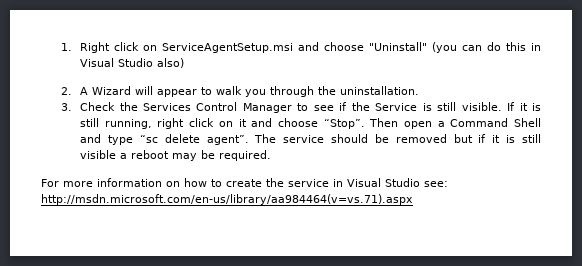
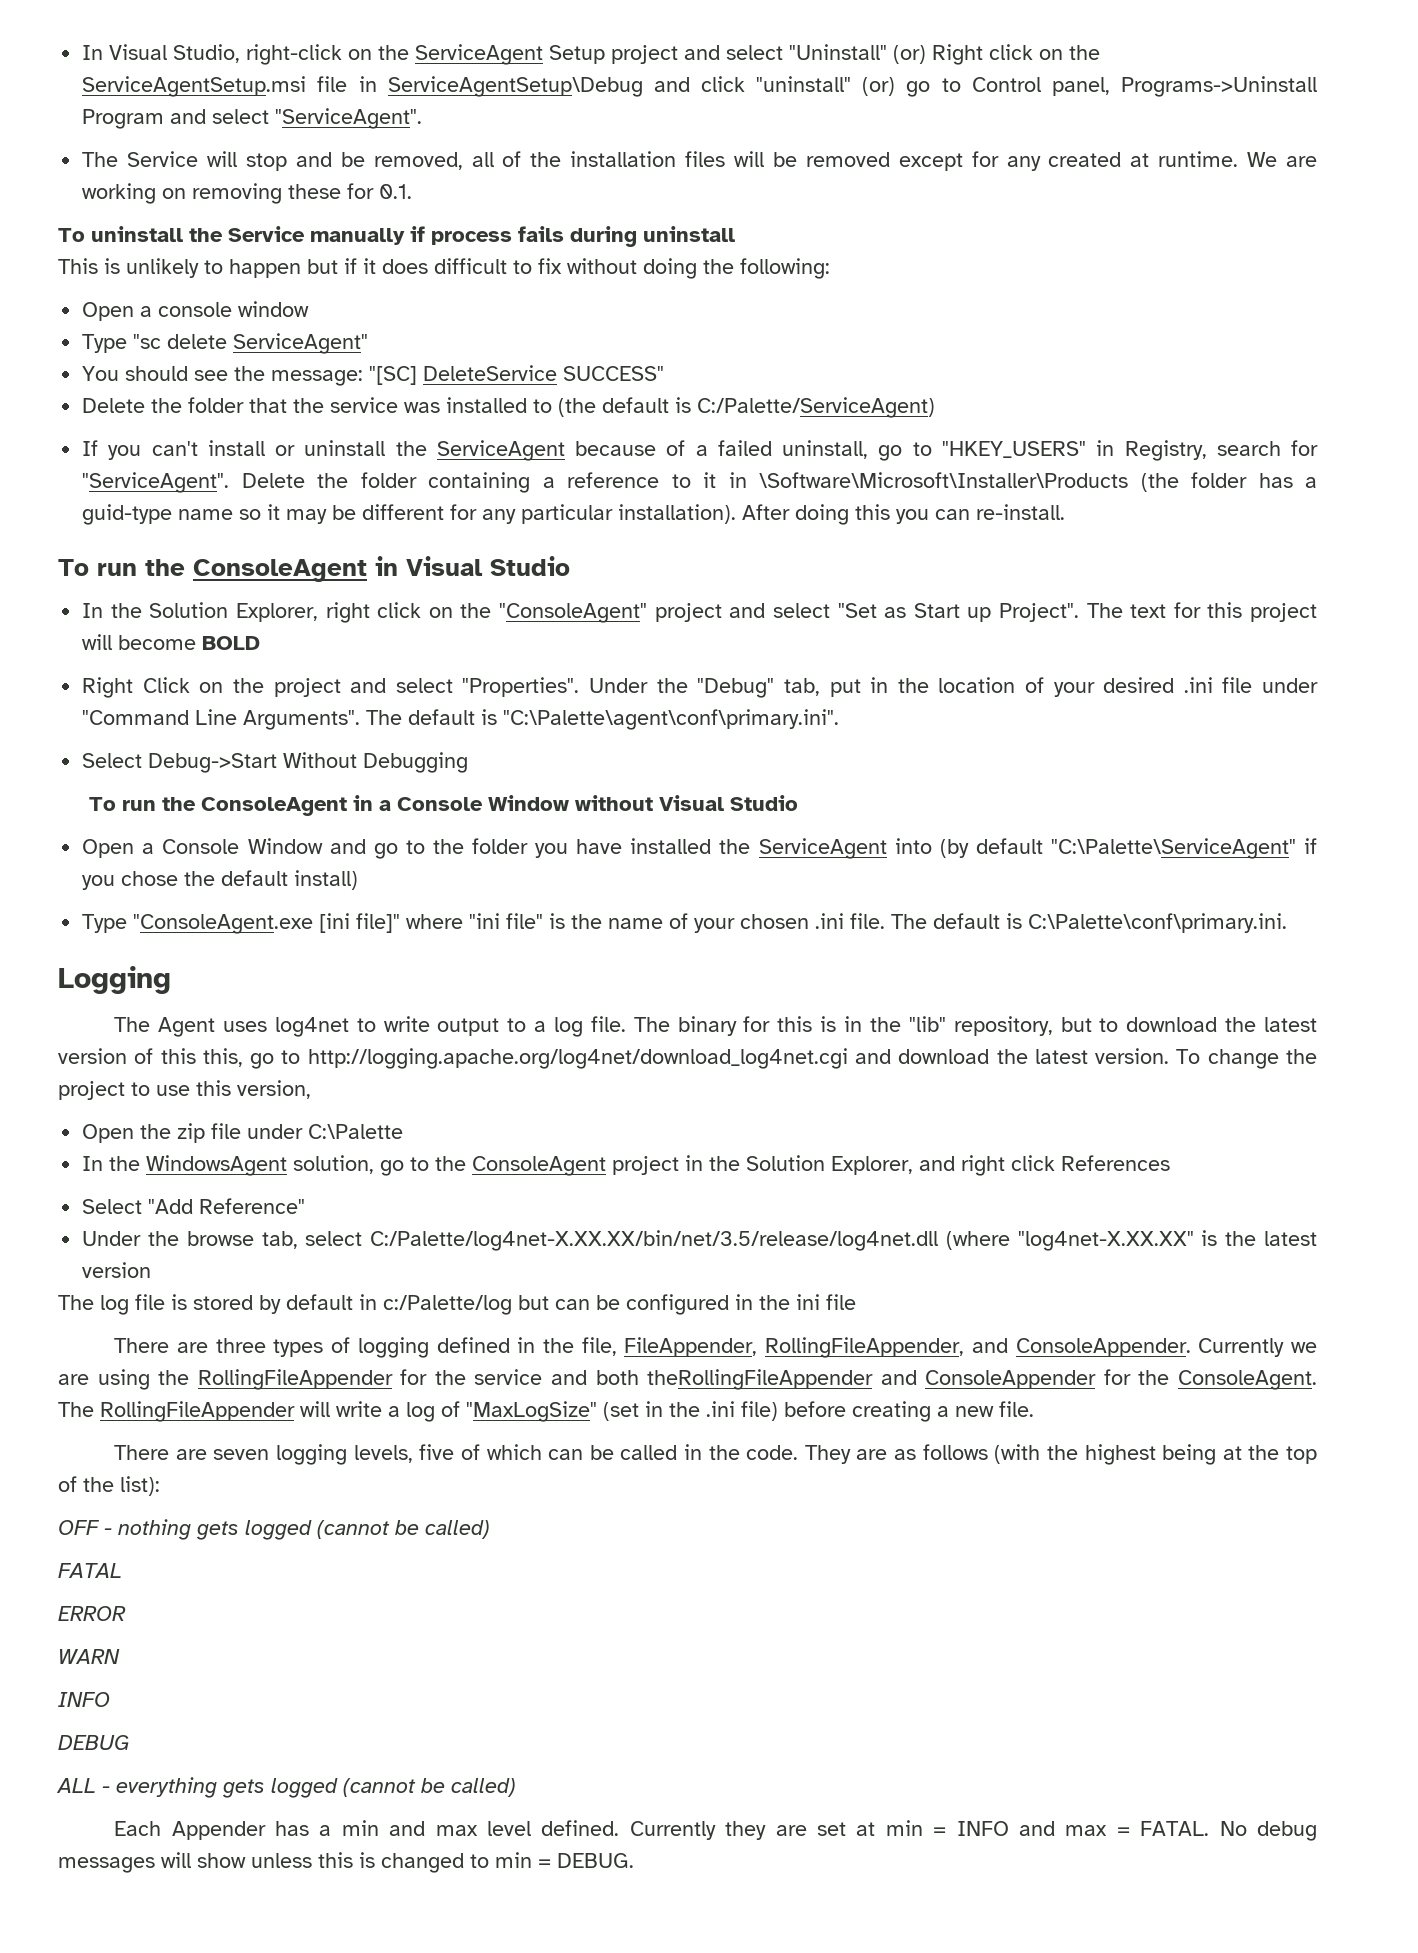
- 1. Right click on ServiceAgentSetup.msi and choose "Uninstall" (you can do this in Visual Studio also)
- 2. A Wizard will appear to walk you through the uninstallation.
- 3. Check the Services Control Manager to see if the Service is still visible. If it is still running, right click on it and choose “Stop”. Then open a Command Shell and type “sc delete agent”. The service should be removed but if it is still visible a reboot may be required.
- For more information on how to create the service in Visual Studio see: http://msdn.microsoft.com/en-us/library/aa984464(v=vs.71).aspx
+ In Visual Studio, right-click on the ServiceAgent Setup project and select "Uninstall" (or) Right click on the ServiceAgentSetup.msi file in ServiceAgentSetup\Debug and click "uninstall" (or) go to Control panel, Programs->Uninstall Program and select "ServiceAgent".
+ The Service will stop and be removed, all of the installation files will be removed except for any created at runtime. We are working on removing these for 0.1.
+ To uninstall the Service manually if process fails during uninstall
+ This is unlikely to happen but if it does difficult to fix without doing the following:
+ Open a console window
+ Type "sc delete ServiceAgent"
+ You should see the message: "[SC] DeleteService SUCCESS"
+ Delete the folder that the service was installed to (the default is C:/Palette/ServiceAgent)
+ If you can't install or uninstall the ServiceAgent because of a failed uninstall, go to "HKEY_USERS" in Registry, search for "ServiceAgent". Delete the folder containing a reference to it in \Software\Microsoft\Installer\Products (the folder has a guid-type name so it may be different for any particular installation). After doing this you can re-install.
+ To run the ConsoleAgent in Visual Studio
+ In the Solution Explorer, right click on the "ConsoleAgent" project and select "Set as Start up Project". The text for this project will become BOLD
+ Right Click on the project and select "Properties". Under the "Debug" tab, put in the location of your desired .ini file under "Command Line Arguments". The default is "C:\Palette\agent\conf\primary.ini".
+ Select Debug->Start Without Debugging
+ To run the ConsoleAgent in a Console Window without Visual Studio
+ Open a Console Window and go to the folder you have installed the ServiceAgent into (by default "C:\Palette\ServiceAgent" if you chose the default install)
+ Type "ConsoleAgent.exe [ini file]" where "ini file" is the name of your chosen .ini file. The default is C:\Palette\conf\primary.ini.
+ Logging
+ The Agent uses log4net to write output to a log file. The binary for this is in the "lib" repository, but to download the latest version of this this, go to http://logging.apache.org/log4net/download_log4net.cgi and download the latest version. To change the project to use this version,
+ Open the zip file under C:\Palette
+ In the WindowsAgent solution, go to the ConsoleAgent project in the Solution Explorer, and right click References
+ Select "Add Reference"
+ Under the browse tab, select C:/Palette/log4net-X.XX.XX/bin/net/3.5/release/log4net.dll (where "log4net-X.XX.XX" is the latest version
+ The log file is stored by default in c:/Palette/log but can be configured in the ini file
+ There are three types of logging defined in the file, FileAppender, RollingFileAppender, and ConsoleAppender. Currently we are using the RollingFileAppender for the service and both theRollingFileAppender and ConsoleAppender for the ConsoleAgent. The RollingFileAppender will write a log of "MaxLogSize" (set in the .ini file) before creating a new file.
+ There are seven logging levels, five of which can be called in the code. They are as follows (with the highest being at the top of the list):
+ OFF - nothing gets logged (cannot be called)
+ FATAL
+ ERROR
+ WARN
+ INFO
+ DEBUG
+ ALL - everything gets logged (cannot be called)
+ Each Appender has a min and max level defined. Currently they are set at min = INFO and max = FATAL. No debug messages will show unless this is changed to min = DEBUG.

